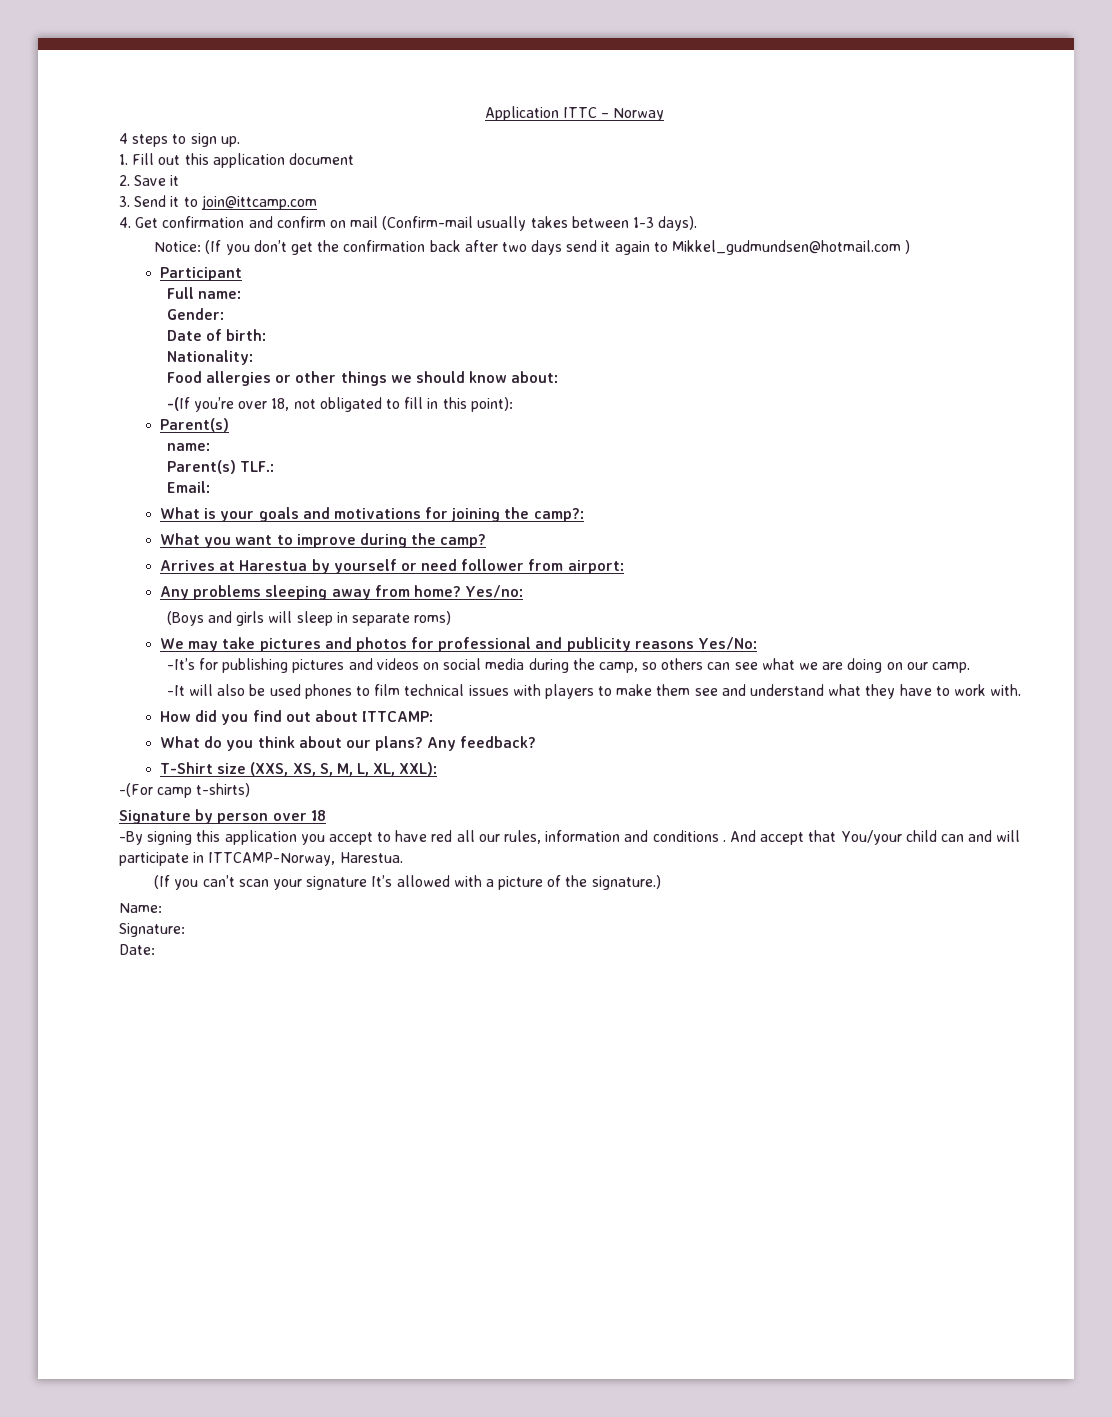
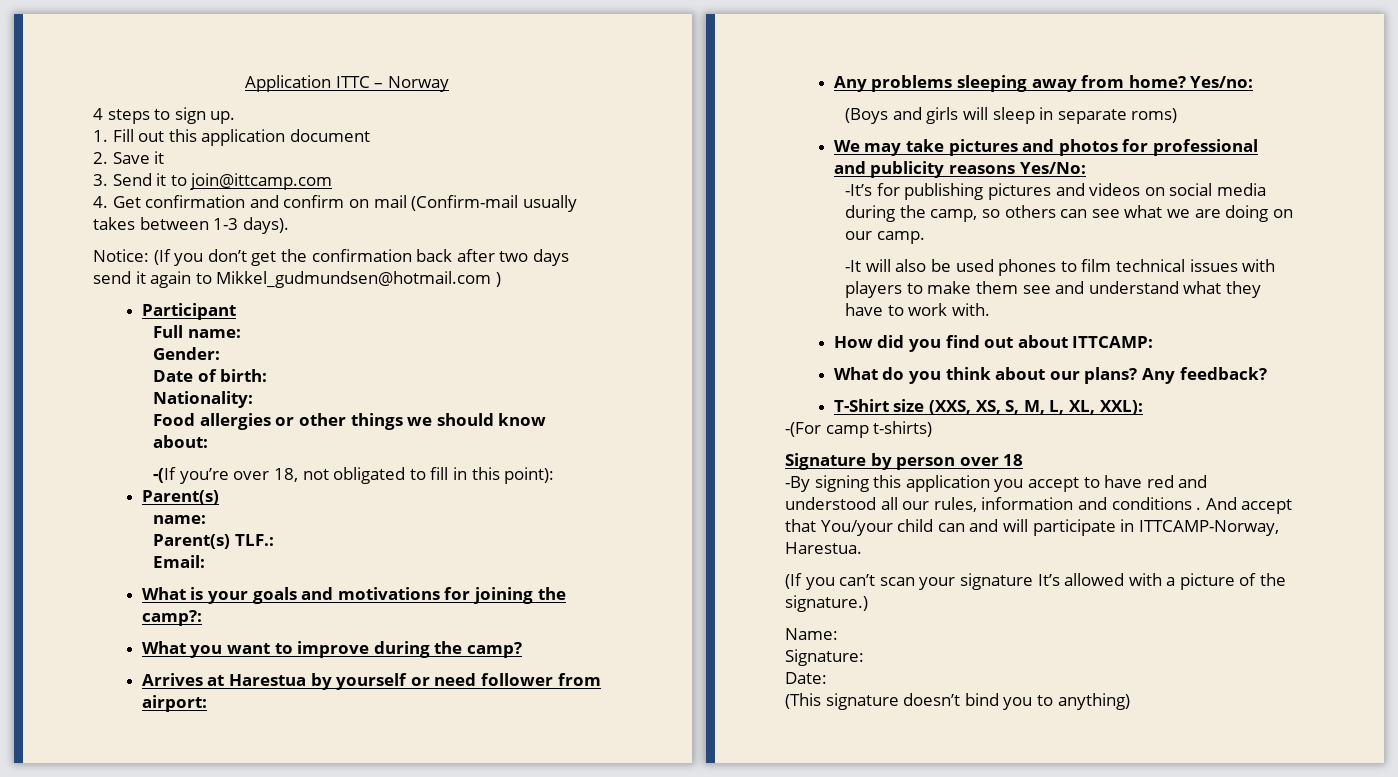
- -By signing this application you accept to have red all our rules, information and conditions .
+ -By signing this application you accept to have red and understood all our rules, information and conditions .
+ (This signature doesn’t bind you to anything)

